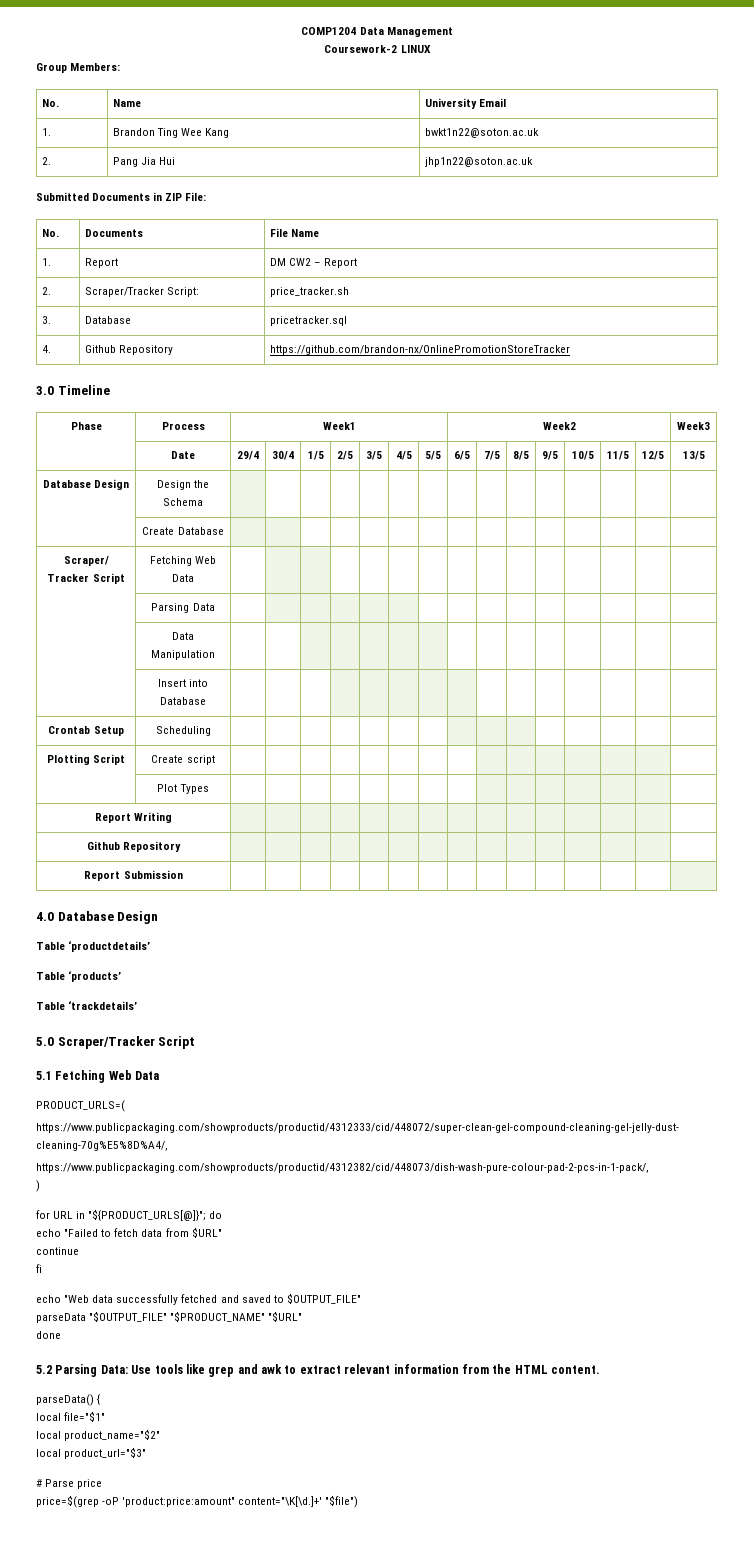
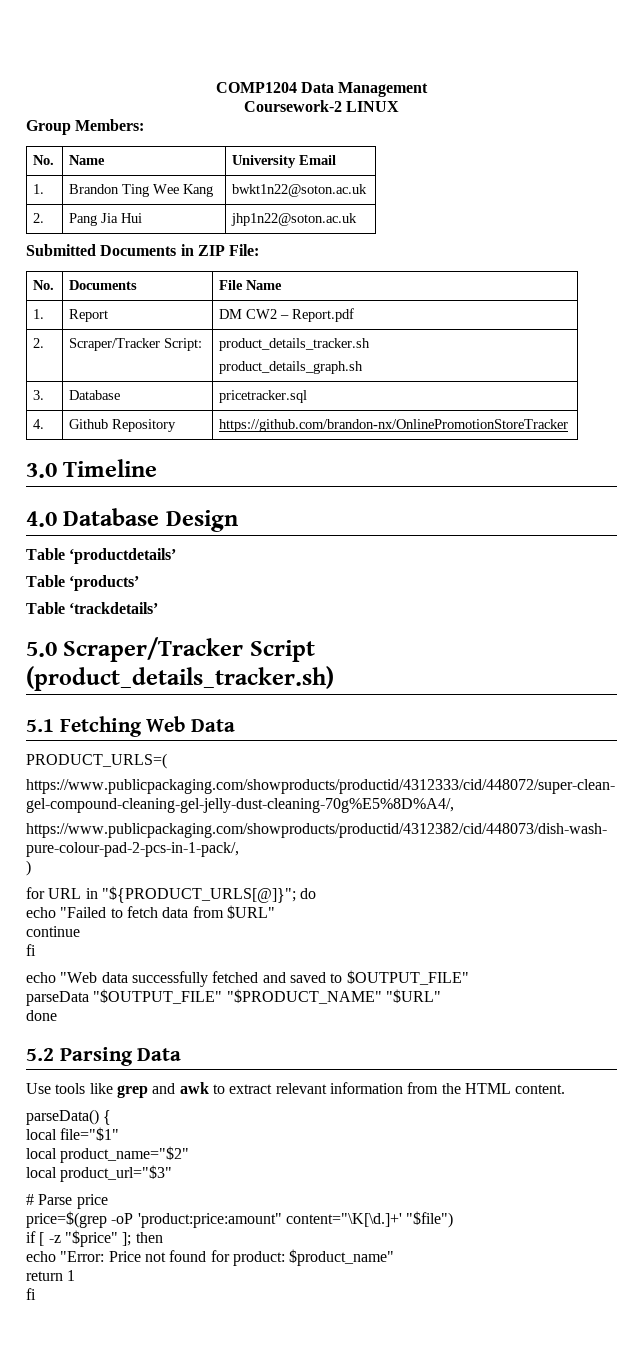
- 1. | Report | DM CW2 – Report
+ 1. | Report | DM CW2 – Report.pdf
- 2. | Scraper/Tracker Script: | price_tracker.sh
+ 2. | Scraper/Tracker Script: | product_details_tracker.sh
+ product_details_graph.sh
- Phase | Process | Week1 | Week2 | Week3
- | Date | 29/4 | 30/4 | 1/5 | 2/5 | 3/5 | 4/5 | 5/5 | 6/5 | 7/5 | 8/5 | 9/5 | 10/5 | 11/5 | 12/5 | 13/5
- Database Design | Design the Schema | | | | | | | | | | | | | | |
- | Create Database | | | | | | | | | | | | | | |
- Scraper/ Tracker Script | Fetching Web Data | | | | | | | | | | | | | | |
- | Parsing Data | | | | | | | | | | | | | | |
- | Data Manipulation | | | | | | | | | | | | | | |
- | Insert into Database | | | | | | | | | | | | | | |
- Crontab Setup | Scheduling | | | | | | | | | | | | | | |
- Plotting Script | Create script | | | | | | | | | | | | | | |
- | Plot Types | | | | | | | | | | | | | | |
- Report Writing | | | | | | | | | | | | | | |
- Github Repository | | | | | | | | | | | | | | |
- Report Submission | | | | | | | | | | | | | | |
- 5.0 Scraper/Tracker Script
+ 5.0 Scraper/Tracker Script (product_details_tracker.sh)
- 5.2 Parsing Data: Use tools like grep and awk to extract relevant information from the HTML content.
+ 5.2 Parsing Data
+ Use tools like grep and awk to extract relevant information from the HTML content.
+ if [ -z "$price" ]; then
+ echo "Error: Price not found for product: $product_name"
+ return 1
+ fi

